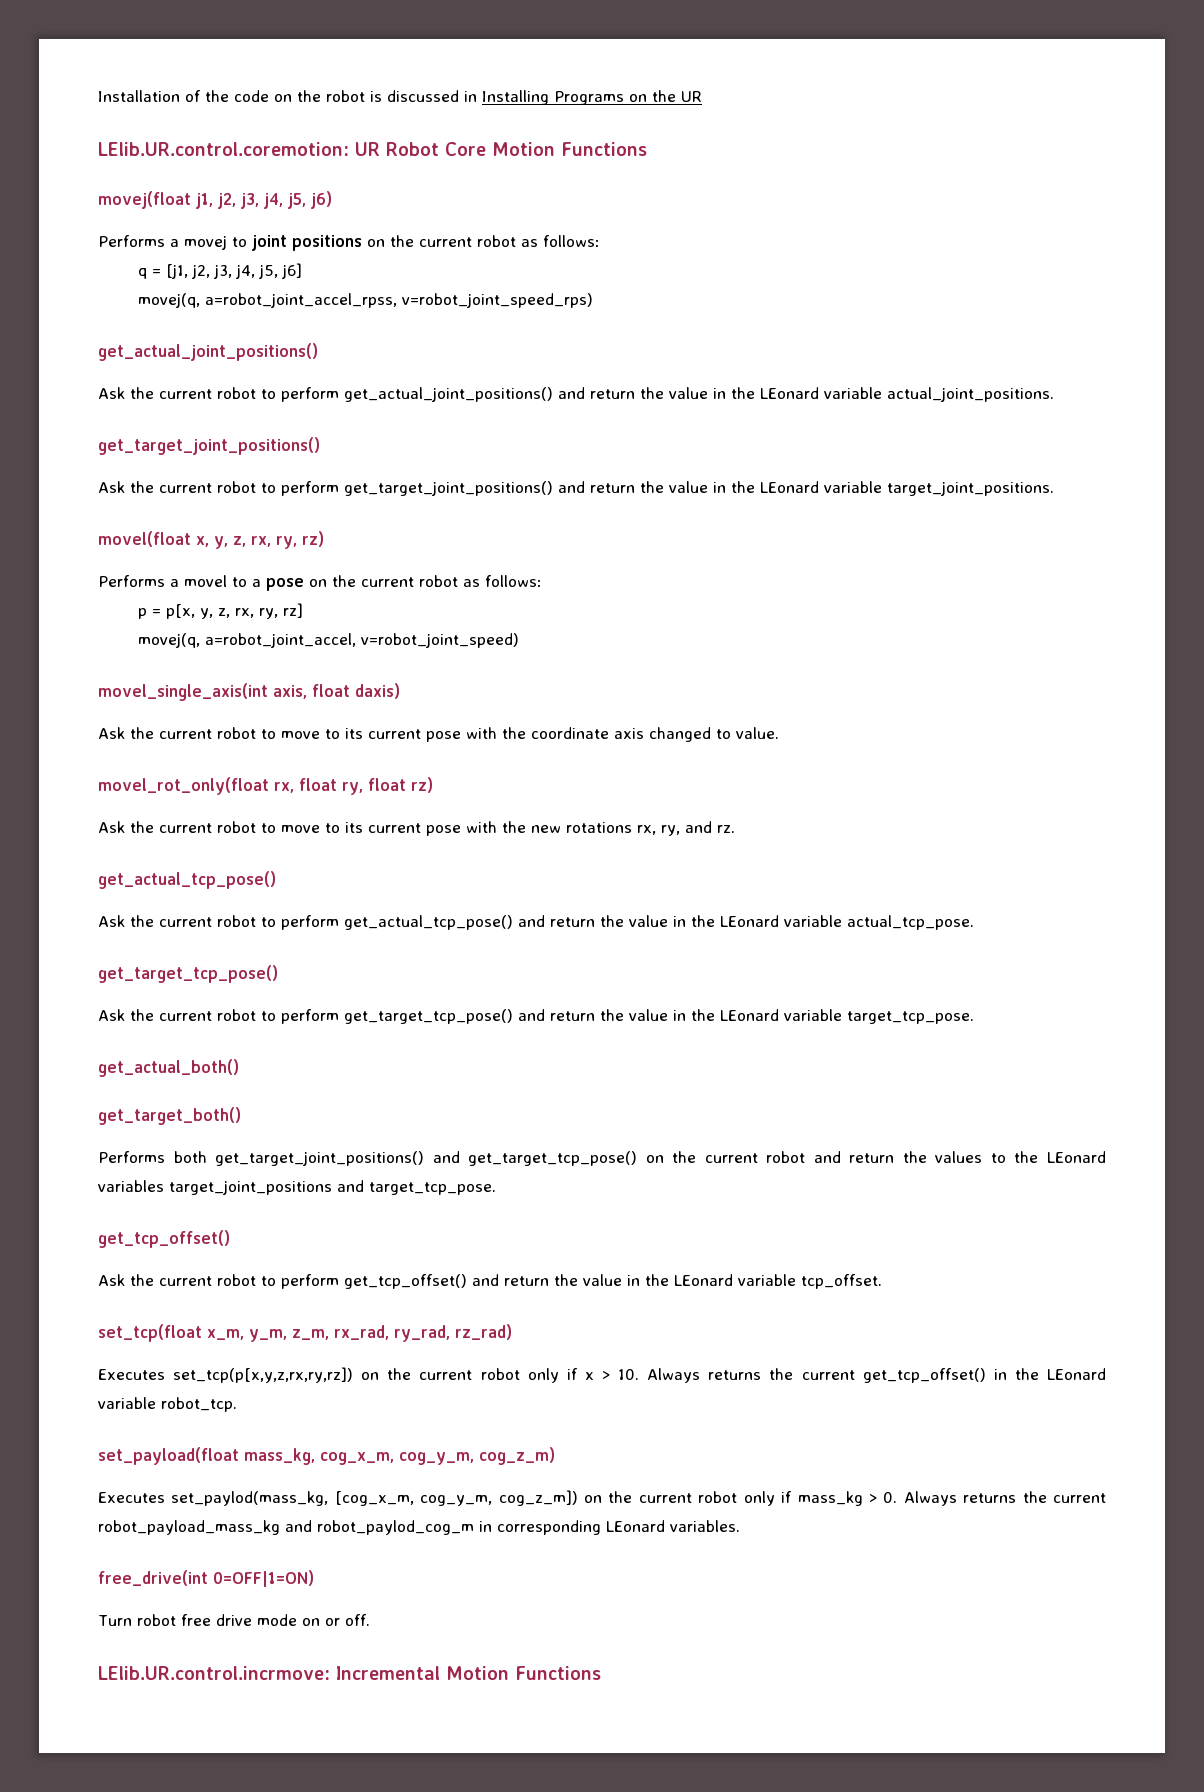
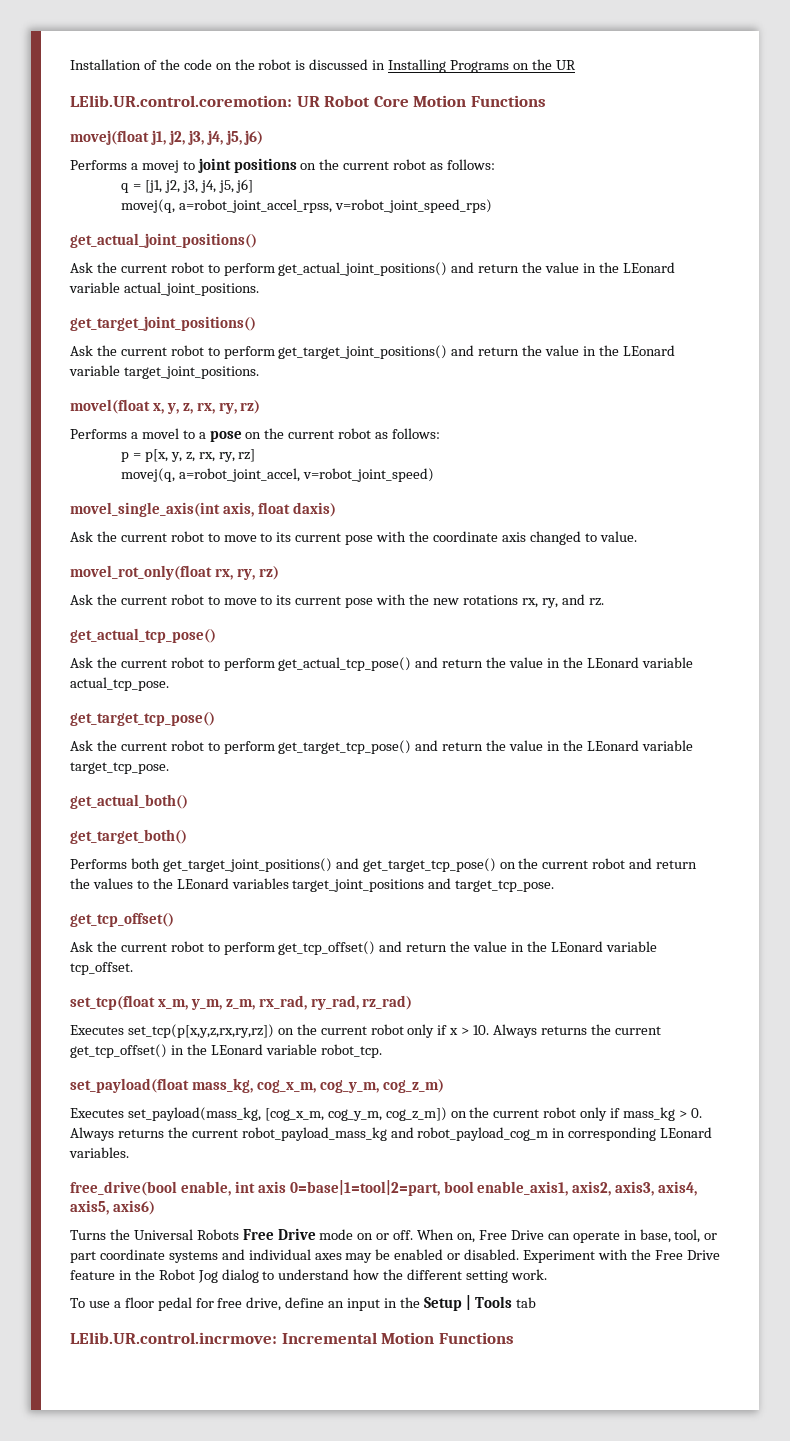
- movel_rot_only(float rx, float ry, float rz)
+ movel_rot_only(float rx, ry, rz)
- Executes set_paylod(mass_kg, [cog_x_m, cog_y_m, cog_z_m]) on the current robot only if mass_kg > 0. Always returns the current robot_payload_mass_kg and robot_paylod_cog_m in corresponding LEonard variables.
+ Executes set_payload(mass_kg, [cog_x_m, cog_y_m, cog_z_m]) on the current robot only if mass_kg > 0. Always returns the current robot_payload_mass_kg and robot_payload_cog_m in corresponding LEonard variables.
- free_drive(int 0=OFF|1=ON)
- Turn robot free drive mode on or off.
+ free_drive(bool enable, int axis 0=base|1=tool|2=part, bool enable_axis1, axis2, axis3, axis4, axis5, axis6)
+ Turns the Universal Robots Free Drive mode on or off. When on, Free Drive can operate in base, tool, or part coordinate systems and individual axes may be enabled or disabled. Experiment with the Free Drive feature in the Robot Jog dialog to understand how the different setting work.
+ To use a floor pedal for free drive, define an input in the Setup | Tools tab

